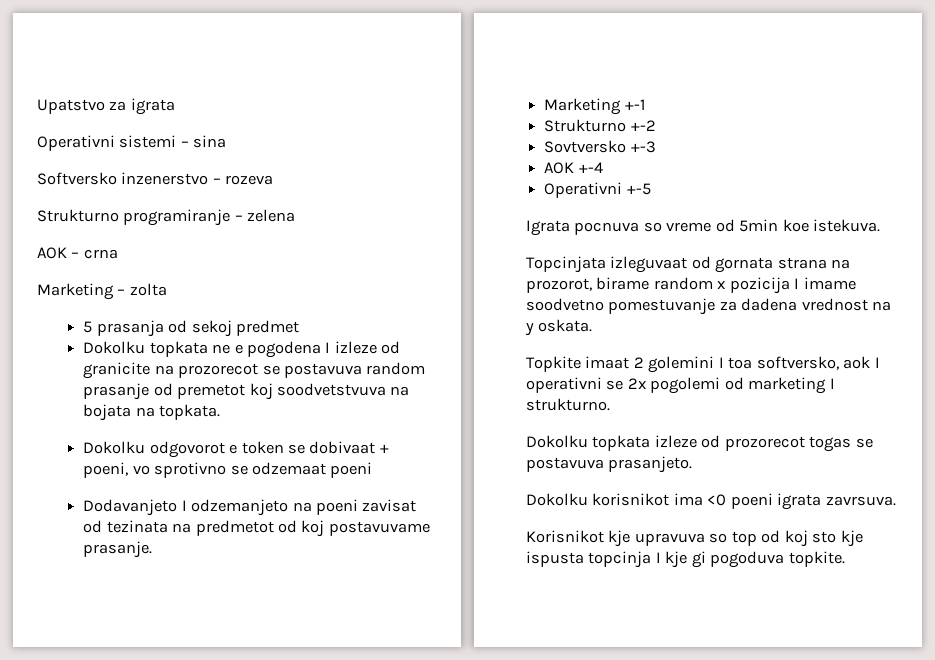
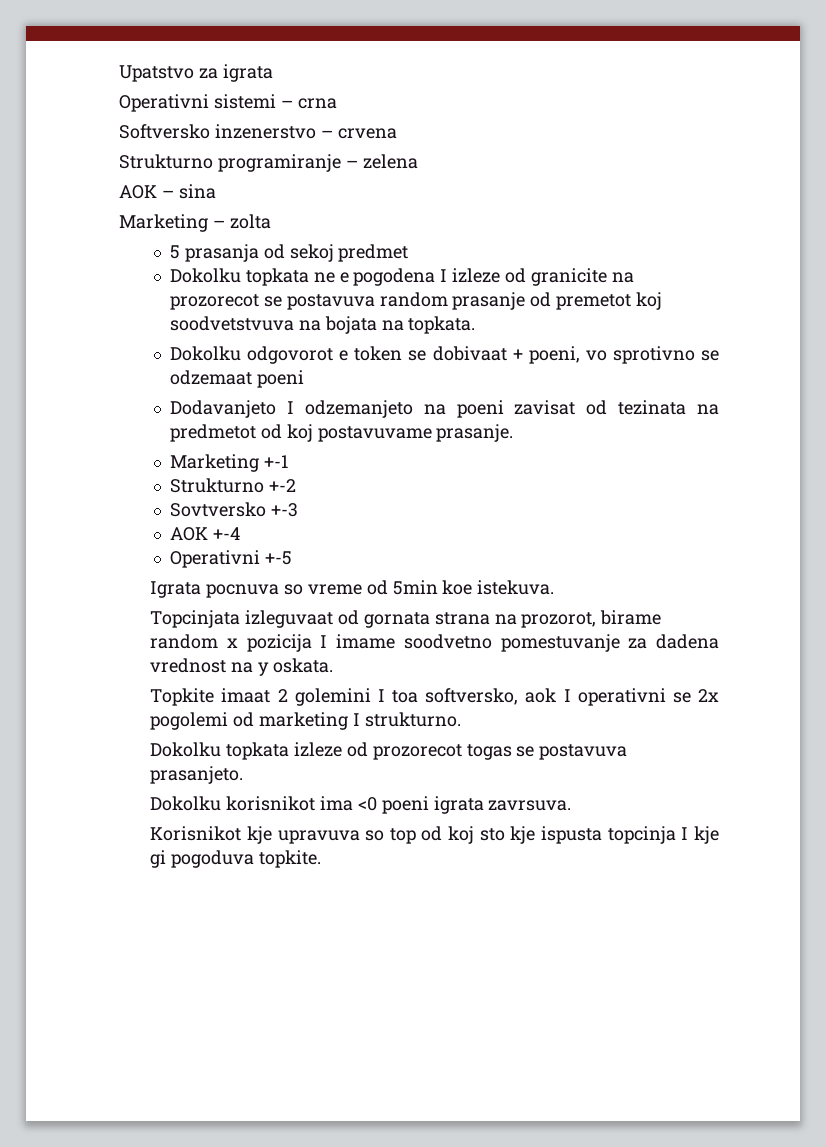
- Operativni sistemi – sina
+ Operativni sistemi – crna
- Softversko inzenerstvo – rozeva
+ Softversko inzenerstvo – crvena
- AOK – crna
+ AOK – sina

